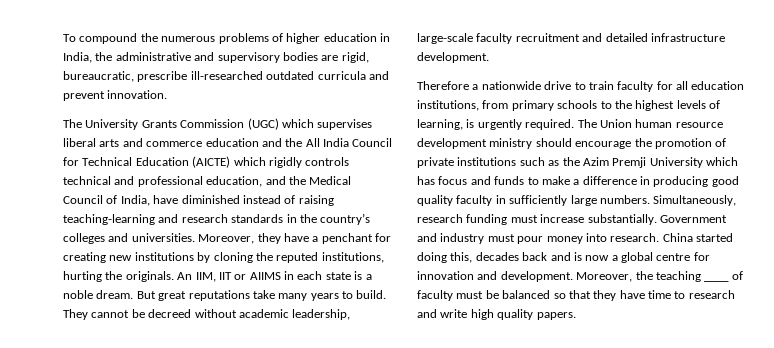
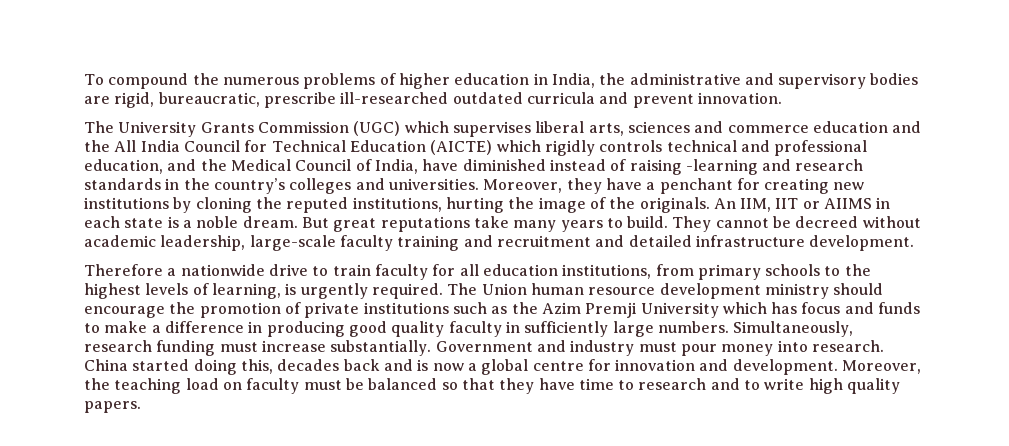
- The University Grants Commission (UGC) which supervises liberal arts and commerce education and the All India Council for Technical Education (AICTE) which rigidly controls technical and professional education, and the Medical Council of India, have diminished instead of raising teaching-learning and research standards in the country’s colleges and universities.
+ The University Grants Commission (UGC) which supervises liberal arts, sciences and commerce education and the All India Council for Technical Education (AICTE) which rigidly controls technical and professional education, and the Medical Council of India, have diminished instead of raising -learning and research standards in the country’s colleges and universities.
- Moreover, they have a penchant for creating new institutions by cloning the reputed institutions, hurting the originals.
+ Moreover, they have a penchant for creating new institutions by cloning the reputed institutions, hurting the image of the originals.
- They cannot be decreed without academic leadership, large-scale faculty recruitment and detailed infrastructure development.
+ They cannot be decreed without academic leadership, large-scale faculty training and recruitment and detailed infrastructure development.
- Moreover, the teaching ____ of faculty must be balanced so that they have time to research and write high quality papers.
+ Moreover, the teaching load on faculty must be balanced so that they have time to research and to write high quality papers.

